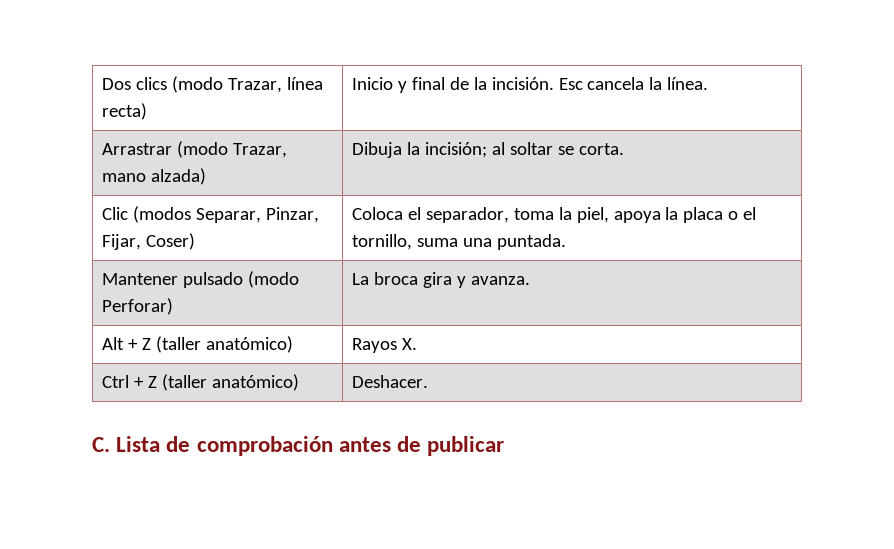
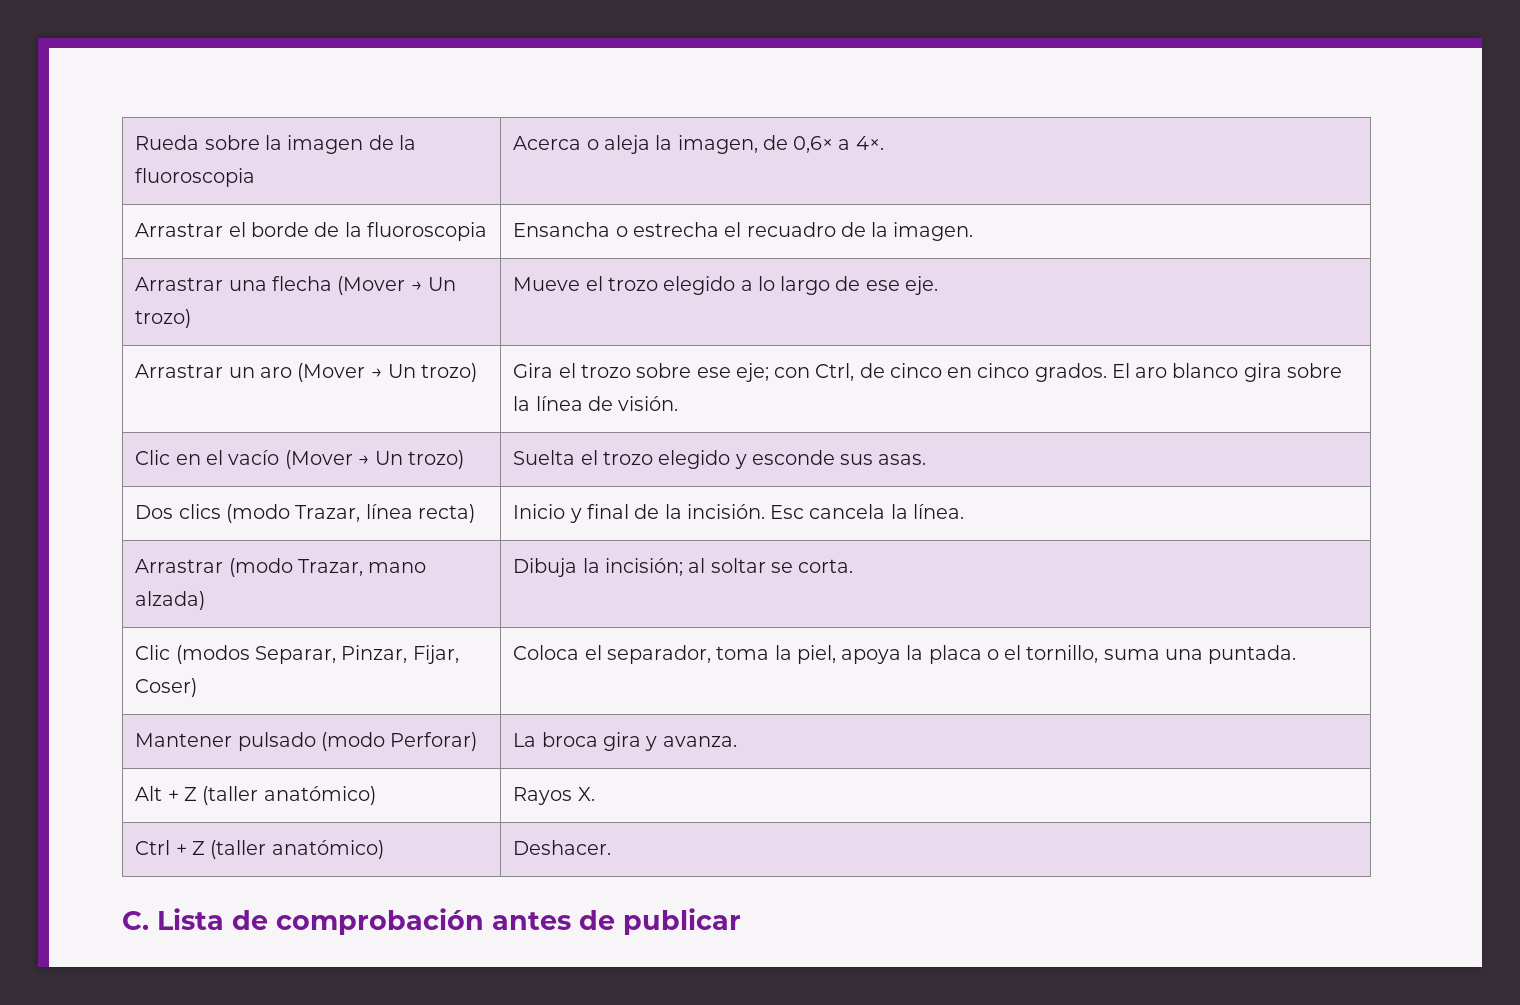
+ Rueda sobre la imagen de la fluoroscopia | Acerca o aleja la imagen, de 0,6× a 4×.
+ Arrastrar el borde de la fluoroscopia | Ensancha o estrecha el recuadro de la imagen.
+ Arrastrar una flecha (Mover → Un trozo) | Mueve el trozo elegido a lo largo de ese eje.
+ Arrastrar un aro (Mover → Un trozo) | Gira el trozo sobre ese eje; con Ctrl, de cinco en cinco grados. El aro blanco gira sobre la línea de visión.
+ Clic en el vacío (Mover → Un trozo) | Suelta el trozo elegido y esconde sus asas.

